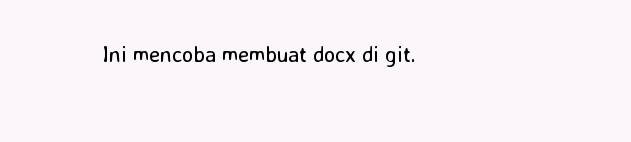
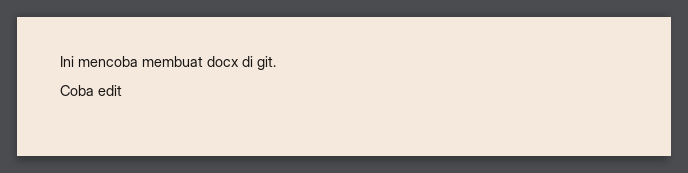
+ Coba edit

